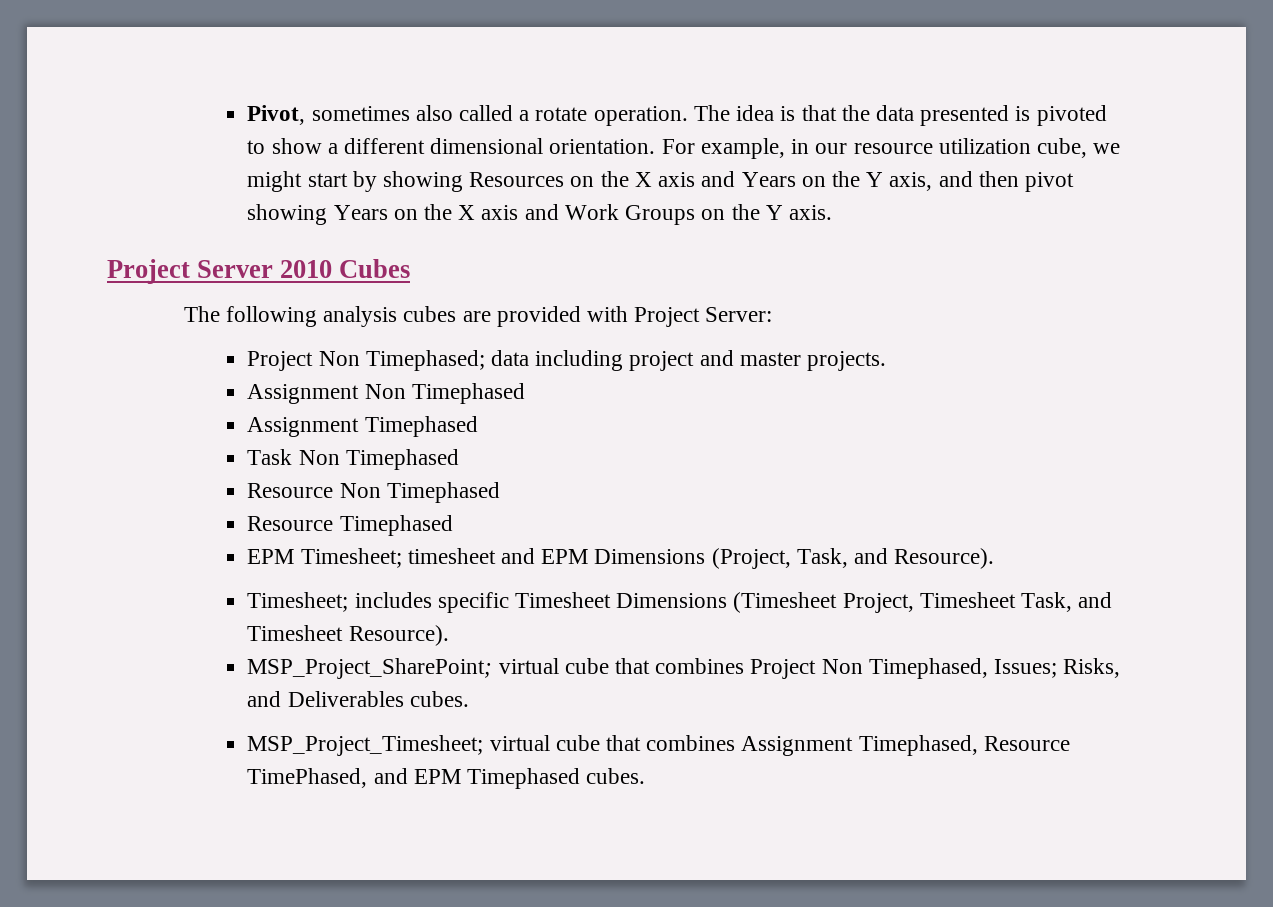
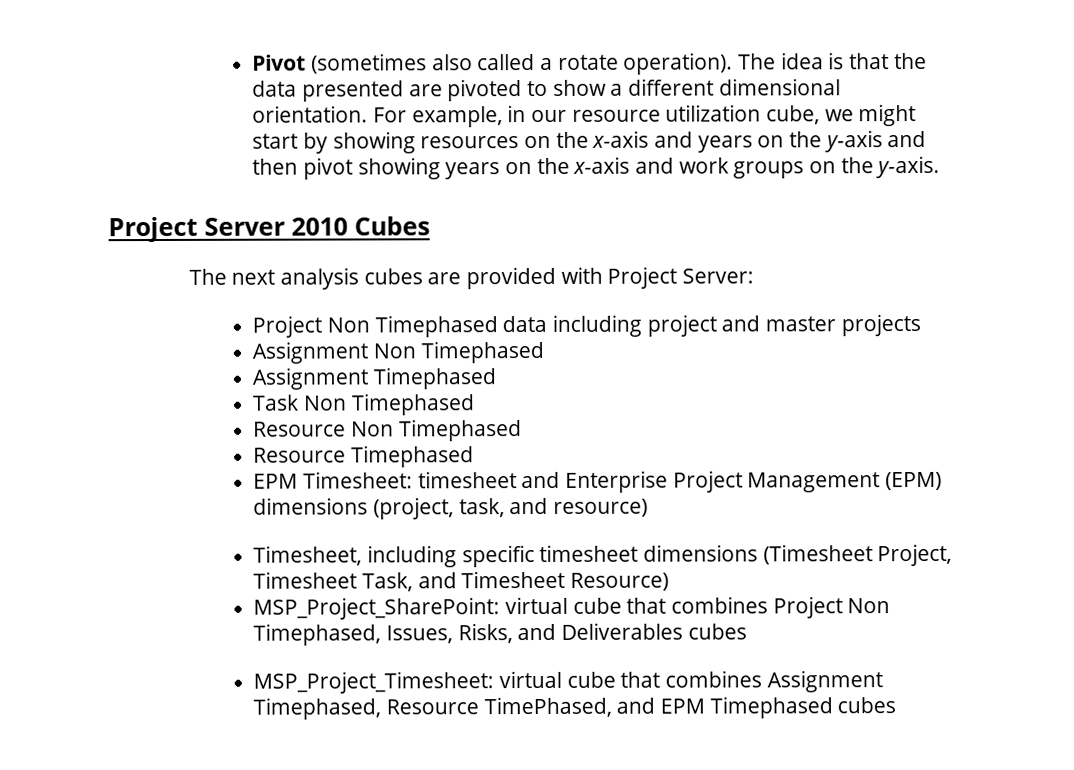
- Pivot, sometimes also called a rotate operation.
+ Pivot (sometimes also called a rotate operation).
- The idea is that the data presented is pivoted to show a different dimensional orientation.
+ The idea is that the data presented are pivoted to show a different dimensional orientation.
- For example, in our resource utilization cube, we might start by showing Resources on the X axis and Years on the Y axis, and then pivot showing Years on the X axis and Work Groups on the Y axis.
+ For example, in our resource utilization cube, we might start by showing resources on the x-axis and years on the y-axis and then pivot showing years on the x-axis and work groups on the y-axis.
- The following analysis cubes are provided with Project Server:
+ The next analysis cubes are provided with Project Server:
- Project Non Timephased; data including project and master projects.
+ Project Non Timephased data including project and master projects
- EPM Timesheet; timesheet and EPM Dimensions (Project, Task, and Resource).
- Timesheet; includes specific Timesheet Dimensions (Timesheet Project, Timesheet Task, and Timesheet Resource).
- MSP_Project_SharePoint; virtual cube that combines Project Non Timephased, Issues; Risks, and Deliverables cubes.
- MSP_Project_Timesheet; virtual cube that combines Assignment Timephased, Resource TimePhased, and EPM Timephased cubes.
+ EPM Timesheet: timesheet and Enterprise Project Management (EPM) dimensions (project, task, and resource)
+ Timesheet, including specific timesheet dimensions (Timesheet Project, Timesheet Task, and Timesheet Resource)
+ MSP_Project_SharePoint: virtual cube that combines Project Non Timephased, Issues, Risks, and Deliverables cubes
+ MSP_Project_Timesheet: virtual cube that combines Assignment Timephased, Resource TimePhased, and EPM Timephased cubes

